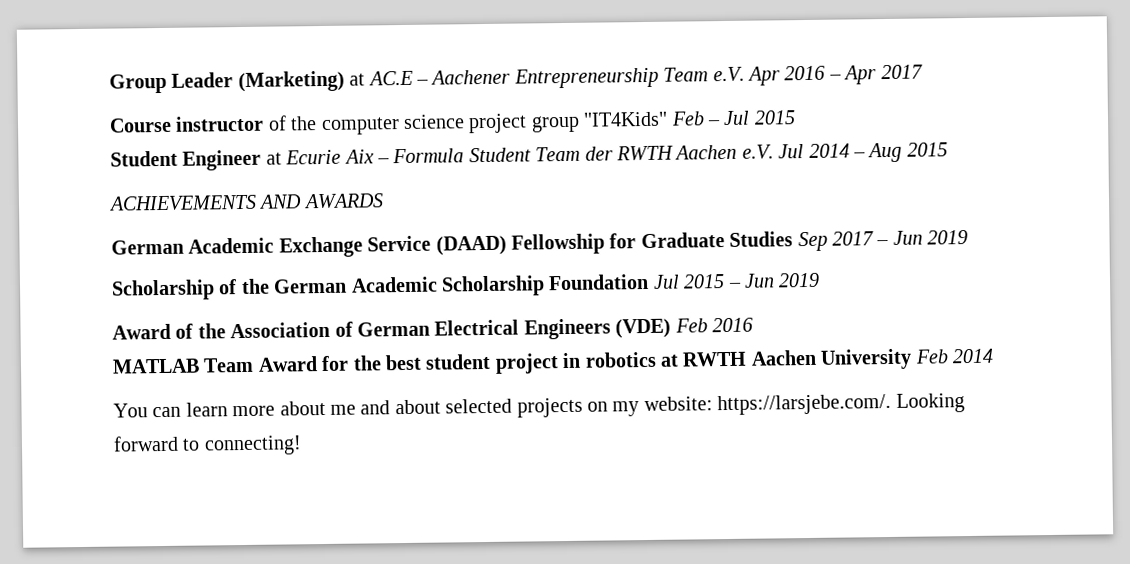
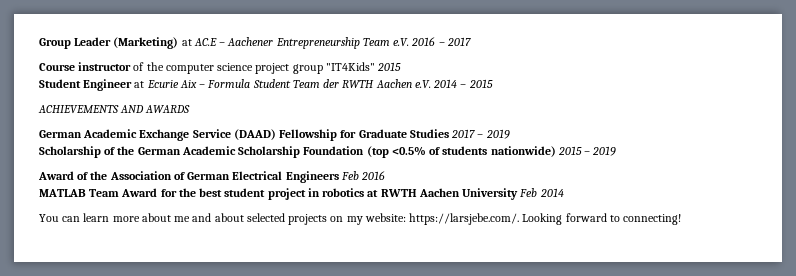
- Group Leader (Marketing) at AC.E – Aachener Entrepreneurship Team e.V. Apr 2016 – Apr 2017
+ Group Leader (Marketing) at AC.E – Aachener Entrepreneurship Team e.V. 2016 – 2017
- Course instructor of the computer science project group "IT4Kids" Feb – Jul 2015
+ Course instructor of the computer science project group "IT4Kids" 2015
- Student Engineer at Ecurie Aix – Formula Student Team der RWTH Aachen e.V. Jul 2014 – Aug 2015
+ Student Engineer at Ecurie Aix – Formula Student Team der RWTH Aachen e.V. 2014 – 2015
- German Academic Exchange Service (DAAD) Fellowship for Graduate Studies Sep 2017 – Jun 2019
+ German Academic Exchange Service (DAAD) Fellowship for Graduate Studies 2017 – 2019
- Scholarship of the German Academic Scholarship Foundation Jul 2015 – Jun 2019
+ Scholarship of the German Academic Scholarship Foundation (top <0.5% of students nationwide) 2015 – 2019
- Award of the Association of German Electrical Engineers (VDE) Feb 2016
+ Award of the Association of German Electrical Engineers Feb 2016

